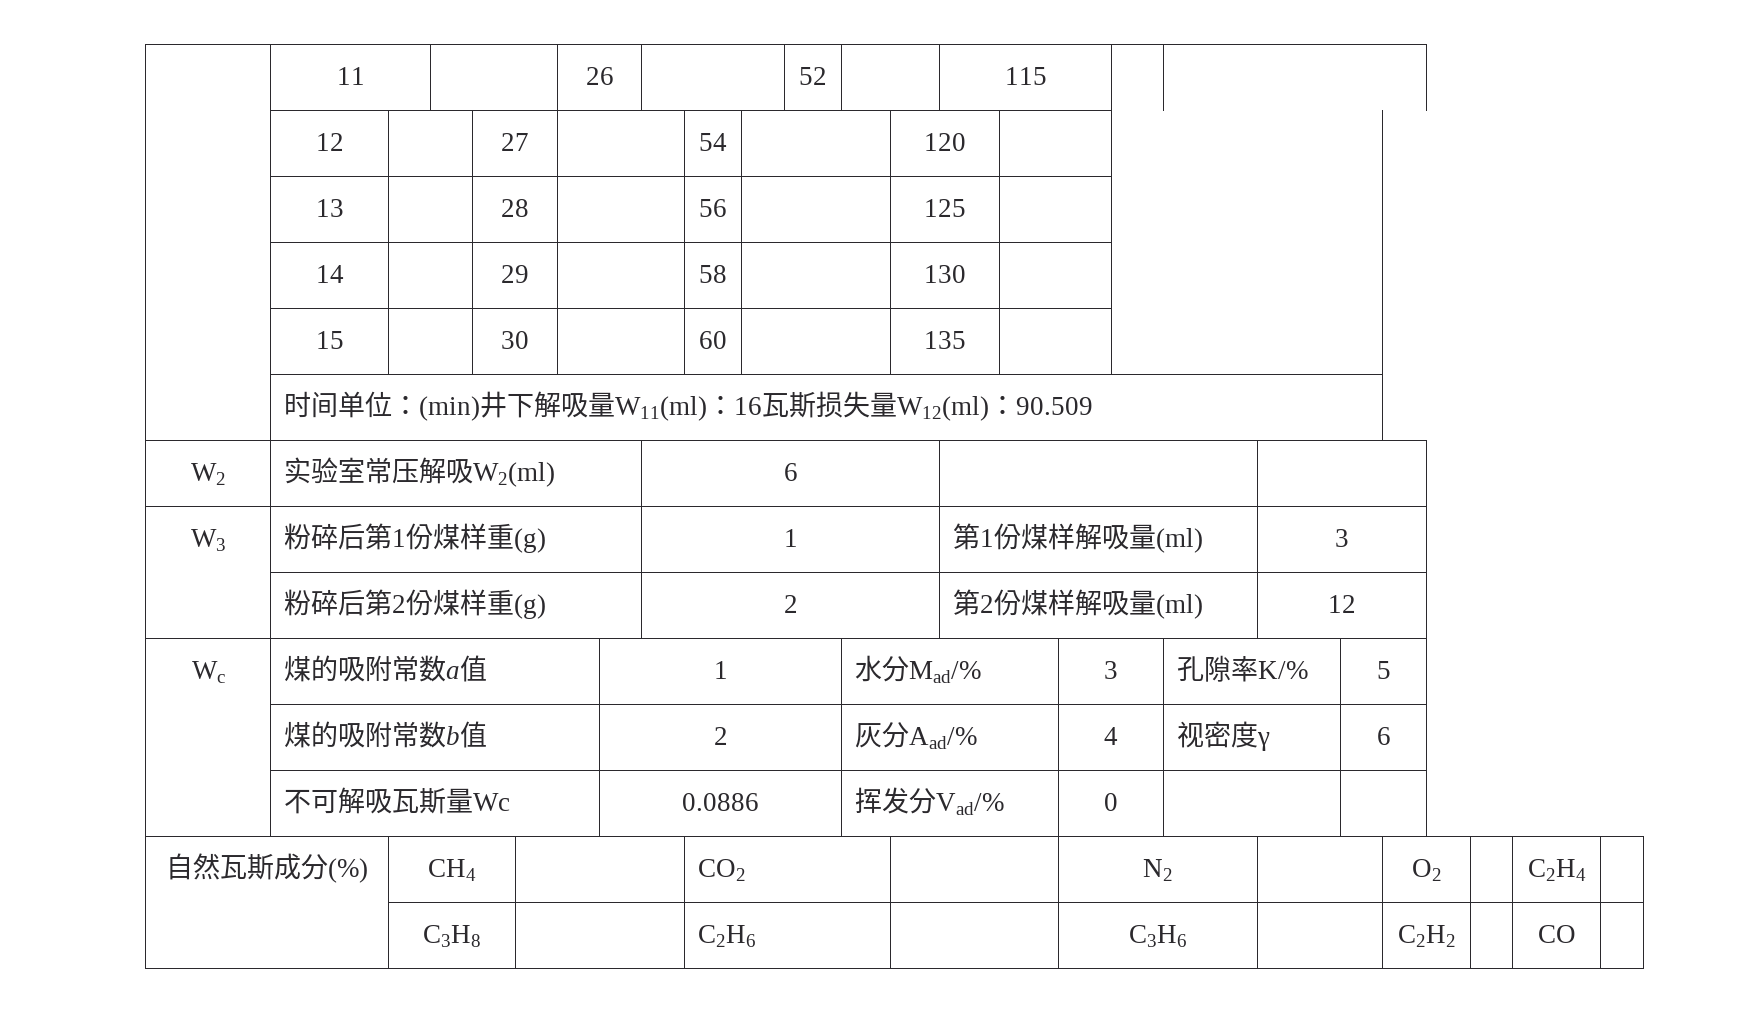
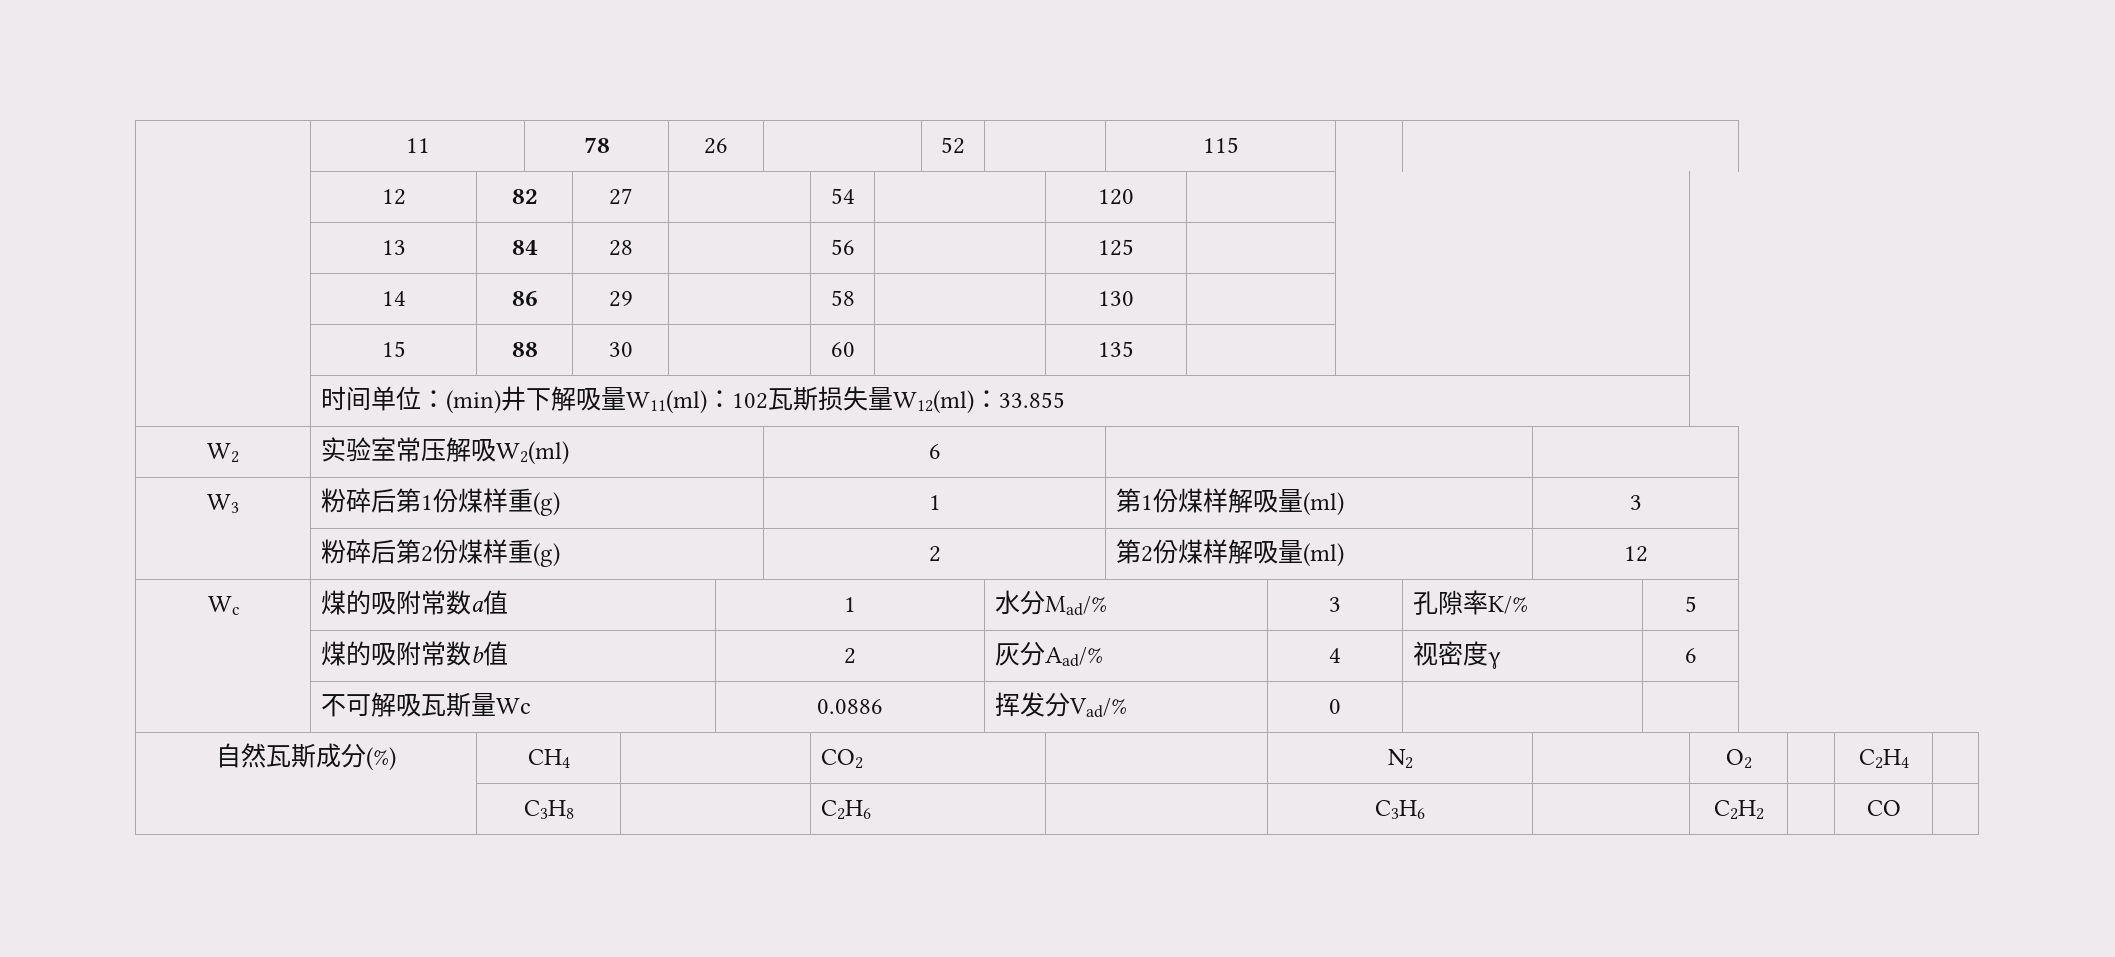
- | 11 | | 26 | | 52 | | 115 | |
+ | 11 | 78 | 26 | | 52 | | 115 | |
- | 12 | | 27 | | 54 | | 120 | |
+ | 12 | 82 | 27 | | 54 | | 120 | |
- | 13 | | 28 | | 56 | | 125 | |
+ | 13 | 84 | 28 | | 56 | | 125 | |
- | 14 | | 29 | | 58 | | 130 | |
+ | 14 | 86 | 29 | | 58 | | 130 | |
- | 15 | | 30 | | 60 | | 135 | |
+ | 15 | 88 | 30 | | 60 | | 135 | |
- | 时间单位：(min)井下解吸量W11(ml)：16瓦斯损失量W12(ml)：90.509
+ | 时间单位：(min)井下解吸量W11(ml)：102瓦斯损失量W12(ml)：33.855

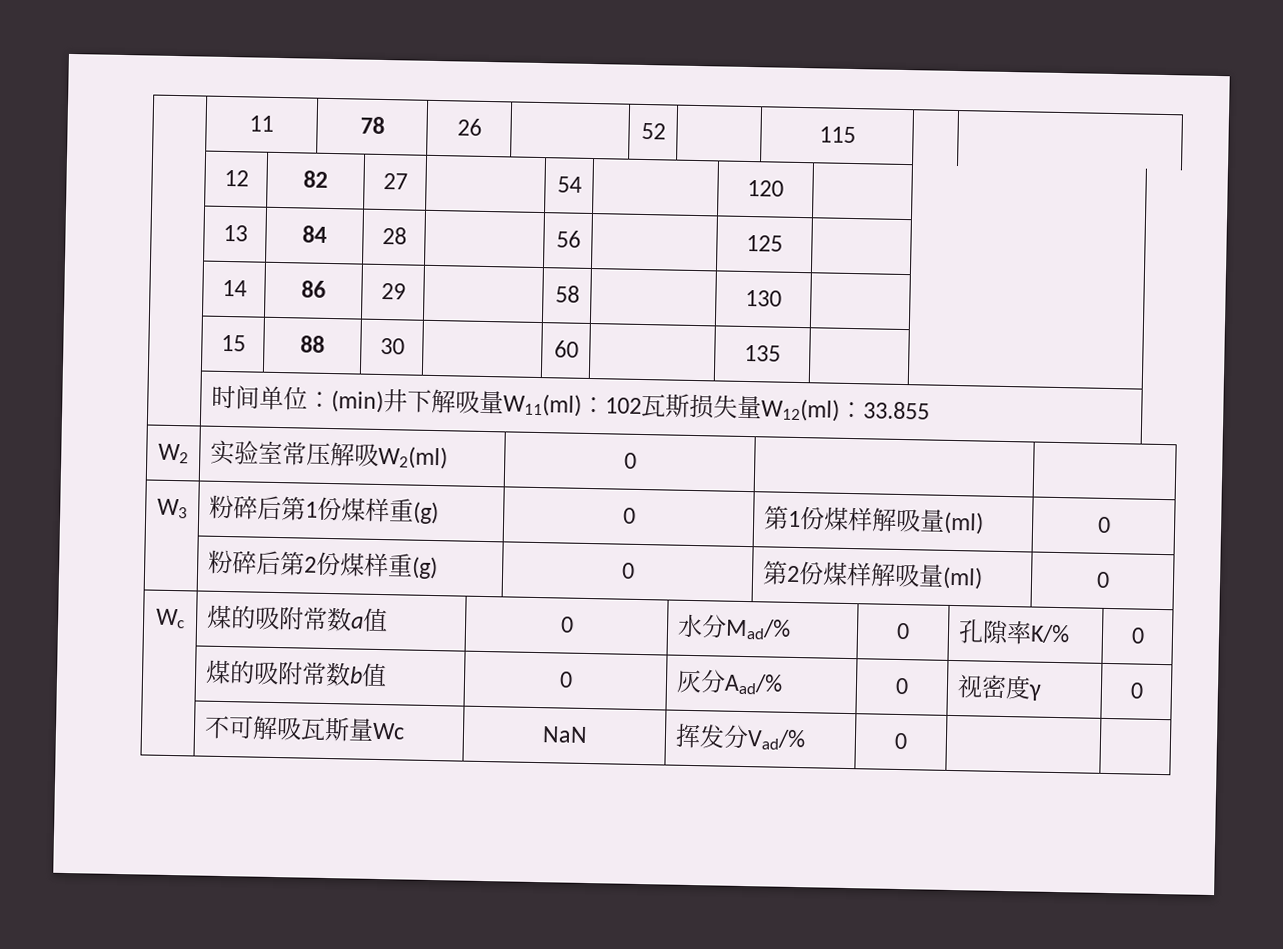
- W2 | 实验室常压解吸W2(ml) | 6 | |
+ W2 | 实验室常压解吸W2(ml) | 0 | |
- W3 | 粉碎后第1份煤样重(g) | 1 | 第1份煤样解吸量(ml) | 3
+ W3 | 粉碎后第1份煤样重(g) | 0 | 第1份煤样解吸量(ml) | 0
- | 粉碎后第2份煤样重(g) | 2 | 第2份煤样解吸量(ml) | 12
+ | 粉碎后第2份煤样重(g) | 0 | 第2份煤样解吸量(ml) | 0
- Wc | 煤的吸附常数a值 | 1 | 水分Mad/% | 3 | 孔隙率K/% | 5
+ Wc | 煤的吸附常数a值 | 0 | 水分Mad/% | 0 | 孔隙率K/% | 0
- | 煤的吸附常数b值 | 2 | 灰分Aad/% | 4 | 视密度γ | 6
+ | 煤的吸附常数b值 | 0 | 灰分Aad/% | 0 | 视密度γ | 0
- | 不可解吸瓦斯量Wc | 0.0886 | 挥发分Vad/% | 0 | |
+ | 不可解吸瓦斯量Wc | NaN | 挥发分Vad/% | 0 | |
- 自然瓦斯成分(%) | CH4 | | CO2 | | N2 | | O2 | | C2H4 |
- | C3H8 | | C2H6 | | C3H6 | | C2H2 | | CO |

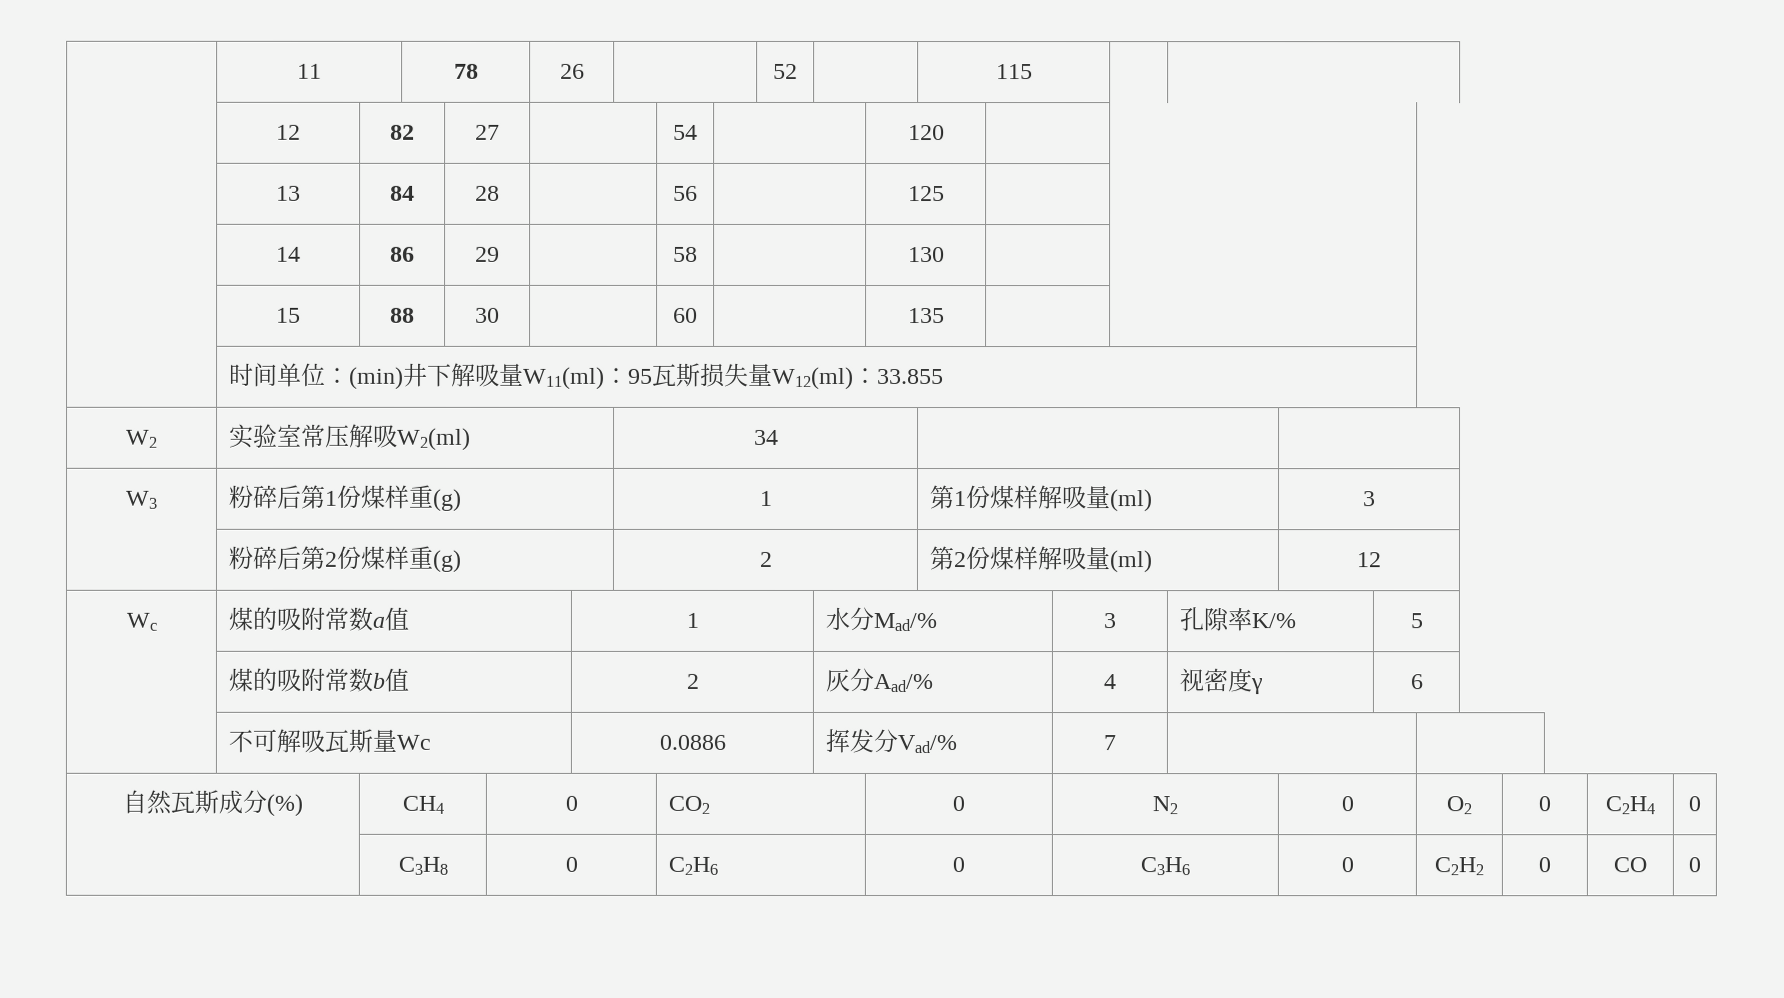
- | 时间单位：(min)井下解吸量W11(ml)：102瓦斯损失量W12(ml)：33.855
+ | 时间单位：(min)井下解吸量W11(ml)：95瓦斯损失量W12(ml)：33.855
- W2 | 实验室常压解吸W2(ml) | 0 | |
+ W2 | 实验室常压解吸W2(ml) | 34 | |
- W3 | 粉碎后第1份煤样重(g) | 0 | 第1份煤样解吸量(ml) | 0
+ W3 | 粉碎后第1份煤样重(g) | 1 | 第1份煤样解吸量(ml) | 3
- | 粉碎后第2份煤样重(g) | 0 | 第2份煤样解吸量(ml) | 0
+ | 粉碎后第2份煤样重(g) | 2 | 第2份煤样解吸量(ml) | 12
- Wc | 煤的吸附常数a值 | 0 | 水分Mad/% | 0 | 孔隙率K/% | 0
+ Wc | 煤的吸附常数a值 | 1 | 水分Mad/% | 3 | 孔隙率K/% | 5
- | 煤的吸附常数b值 | 0 | 灰分Aad/% | 0 | 视密度γ | 0
+ | 煤的吸附常数b值 | 2 | 灰分Aad/% | 4 | 视密度γ | 6
- | 不可解吸瓦斯量Wc | NaN | 挥发分Vad/% | 0 | |
+ | 不可解吸瓦斯量Wc | 0.0886 | 挥发分Vad/% | 7 | |
+ 自然瓦斯成分(%) | CH4 | 0 | CO2 | 0 | N2 | 0 | O2 | 0 | C2H4 | 0
+ | C3H8 | 0 | C2H6 | 0 | C3H6 | 0 | C2H2 | 0 | CO | 0

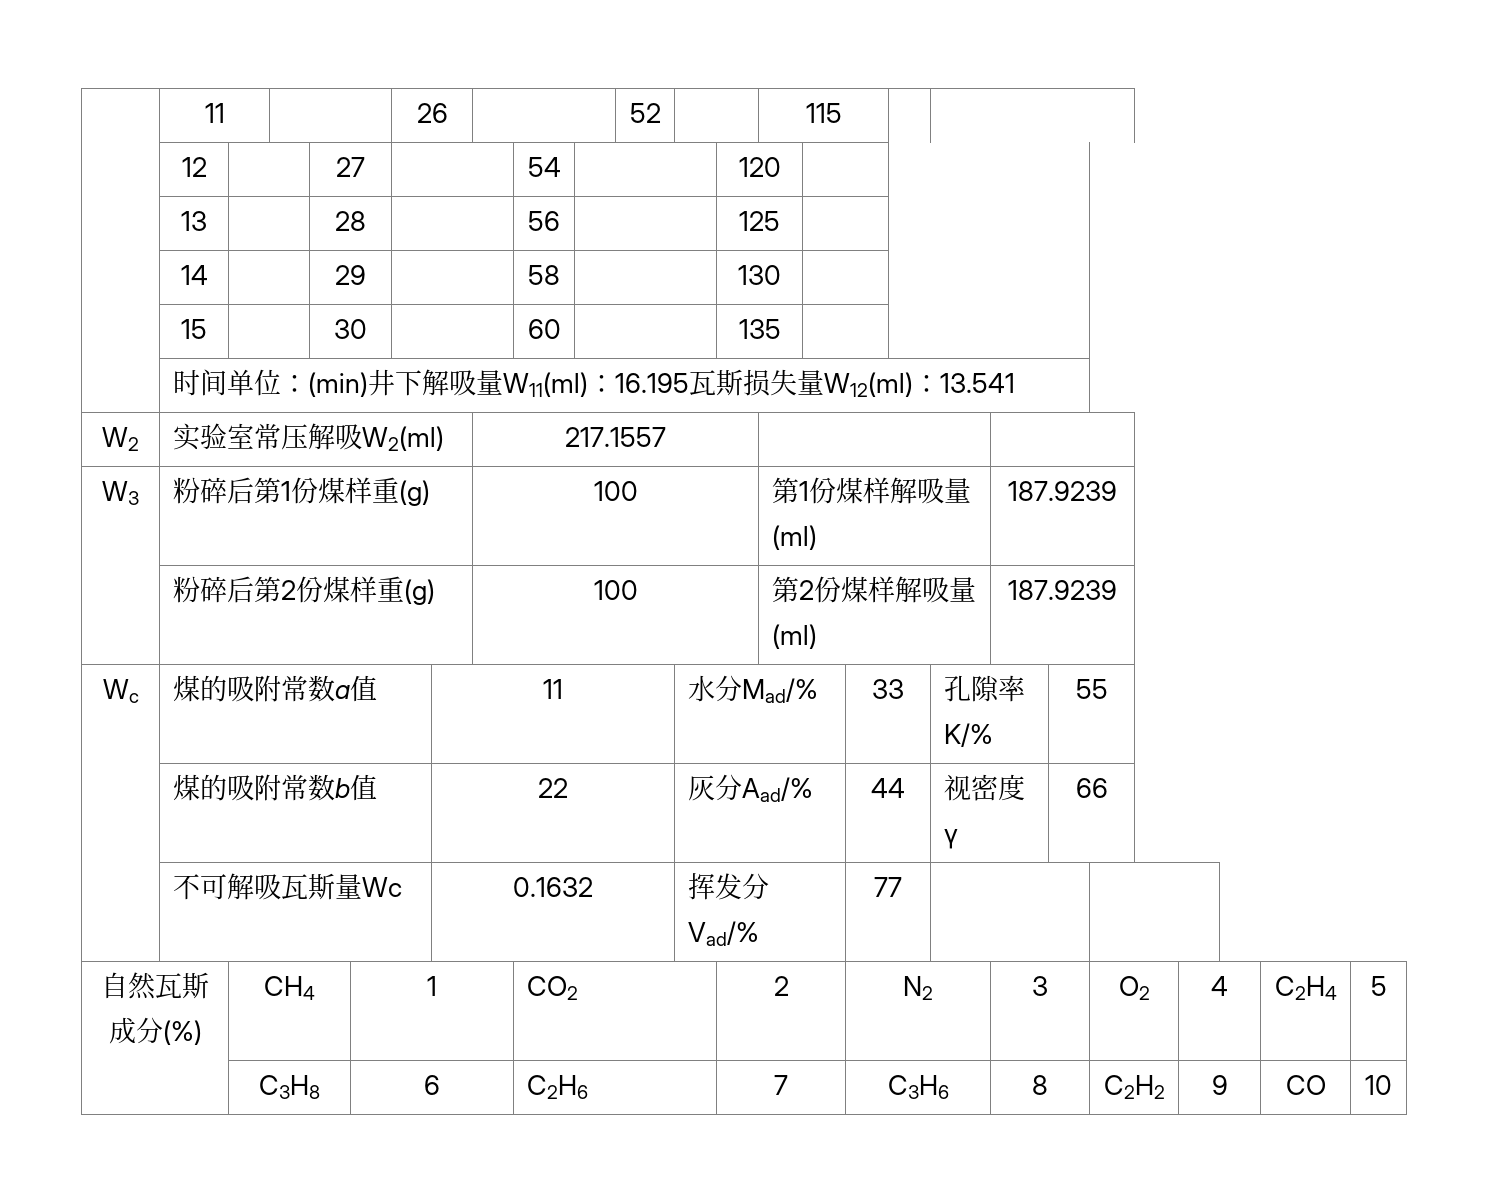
- | 11 | 78 | 26 | | 52 | | 115 | |
+ | 11 | | 26 | | 52 | | 115 | |
- | 12 | 82 | 27 | | 54 | | 120 | |
+ | 12 | | 27 | | 54 | | 120 | |
- | 13 | 84 | 28 | | 56 | | 125 | |
+ | 13 | | 28 | | 56 | | 125 | |
- | 14 | 86 | 29 | | 58 | | 130 | |
+ | 14 | | 29 | | 58 | | 130 | |
- | 15 | 88 | 30 | | 60 | | 135 | |
+ | 15 | | 30 | | 60 | | 135 | |
- | 时间单位：(min)井下解吸量W11(ml)：95瓦斯损失量W12(ml)：33.855
+ | 时间单位：(min)井下解吸量W11(ml)：16.195瓦斯损失量W12(ml)：13.541
- W2 | 实验室常压解吸W2(ml) | 34 | |
+ W2 | 实验室常压解吸W2(ml) | 217.1557 | |
- W3 | 粉碎后第1份煤样重(g) | 1 | 第1份煤样解吸量(ml) | 3
+ W3 | 粉碎后第1份煤样重(g) | 100 | 第1份煤样解吸量(ml) | 187.9239
- | 粉碎后第2份煤样重(g) | 2 | 第2份煤样解吸量(ml) | 12
+ | 粉碎后第2份煤样重(g) | 100 | 第2份煤样解吸量(ml) | 187.9239
- Wc | 煤的吸附常数a值 | 1 | 水分Mad/% | 3 | 孔隙率K/% | 5
+ Wc | 煤的吸附常数a值 | 11 | 水分Mad/% | 33 | 孔隙率K/% | 55
- | 煤的吸附常数b值 | 2 | 灰分Aad/% | 4 | 视密度γ | 6
+ | 煤的吸附常数b值 | 22 | 灰分Aad/% | 44 | 视密度γ | 66
- | 不可解吸瓦斯量Wc | 0.0886 | 挥发分Vad/% | 7 | |
+ | 不可解吸瓦斯量Wc | 0.1632 | 挥发分Vad/% | 77 | |
- 自然瓦斯成分(%) | CH4 | 0 | CO2 | 0 | N2 | 0 | O2 | 0 | C2H4 | 0
+ 自然瓦斯成分(%) | CH4 | 1 | CO2 | 2 | N2 | 3 | O2 | 4 | C2H4 | 5
- | C3H8 | 0 | C2H6 | 0 | C3H6 | 0 | C2H2 | 0 | CO | 0
+ | C3H8 | 6 | C2H6 | 7 | C3H6 | 8 | C2H2 | 9 | CO | 10

